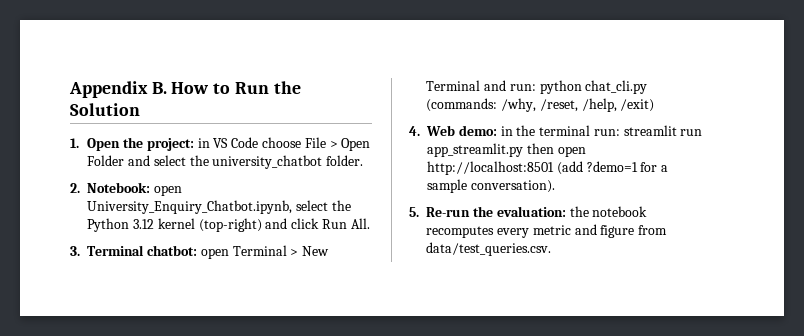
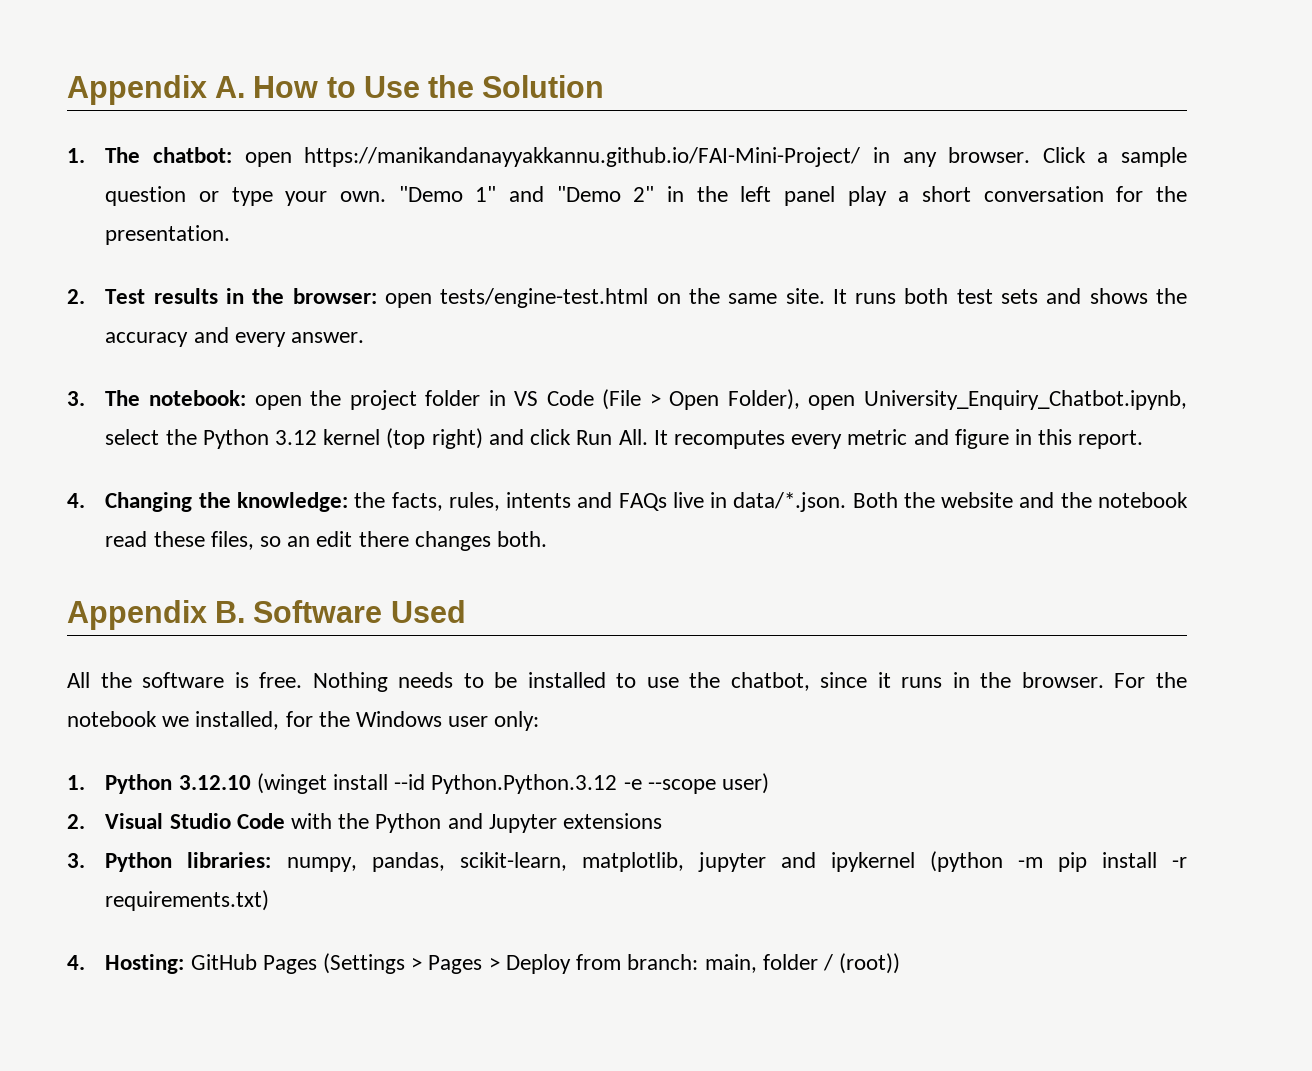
- Appendix B. How to Run the Solution
+ Appendix A. How to Use the Solution
- 1. Open the project: in VS Code choose File > Open Folder and select the university_chatbot folder.
- 2. Notebook: open University_Enquiry_Chatbot.ipynb, select the Python 3.12 kernel (top-right) and click Run All.
- 3. Terminal chatbot: open Terminal > New Terminal and run: python chat_cli.py (commands: /why, /reset, /help, /exit)
- 4. Web demo: in the terminal run: streamlit run app_streamlit.py then open http://localhost:8501 (add ?demo=1 for a sample conversation).
- 5. Re-run the evaluation: the notebook recomputes every metric and figure from data/test_queries.csv.
+ 1. The chatbot: open https://manikandanayyakkannu.github.io/FAI-Mini-Project/ in any browser. Click a sample question or type your own. "Demo 1" and "Demo 2" in the left panel play a short conversation for the presentation.
+ 2. Test results in the browser: open tests/engine-test.html on the same site. It runs both test sets and shows the accuracy and every answer.
+ 3. The notebook: open the project folder in VS Code (File > Open Folder), open University_Enquiry_Chatbot.ipynb, select the Python 3.12 kernel (top right) and click Run All. It recomputes every metric and figure in this report.
+ 4. Changing the knowledge: the facts, rules, intents and FAQs live in data/*.json. Both the website and the notebook read these files, so an edit there changes both.
+ Appendix B. Software Used
+ All the software is free. Nothing needs to be installed to use the chatbot, since it runs in the browser. For the notebook we installed, for the Windows user only:
+ 1. Python 3.12.10 (winget install --id Python.Python.3.12 -e --scope user)
+ 2. Visual Studio Code with the Python and Jupyter extensions
+ 3. Python libraries: numpy, pandas, scikit-learn, matplotlib, jupyter and ipykernel (python -m pip install -r requirements.txt)
+ 4. Hosting: GitHub Pages (Settings > Pages > Deploy from branch: main, folder / (root))

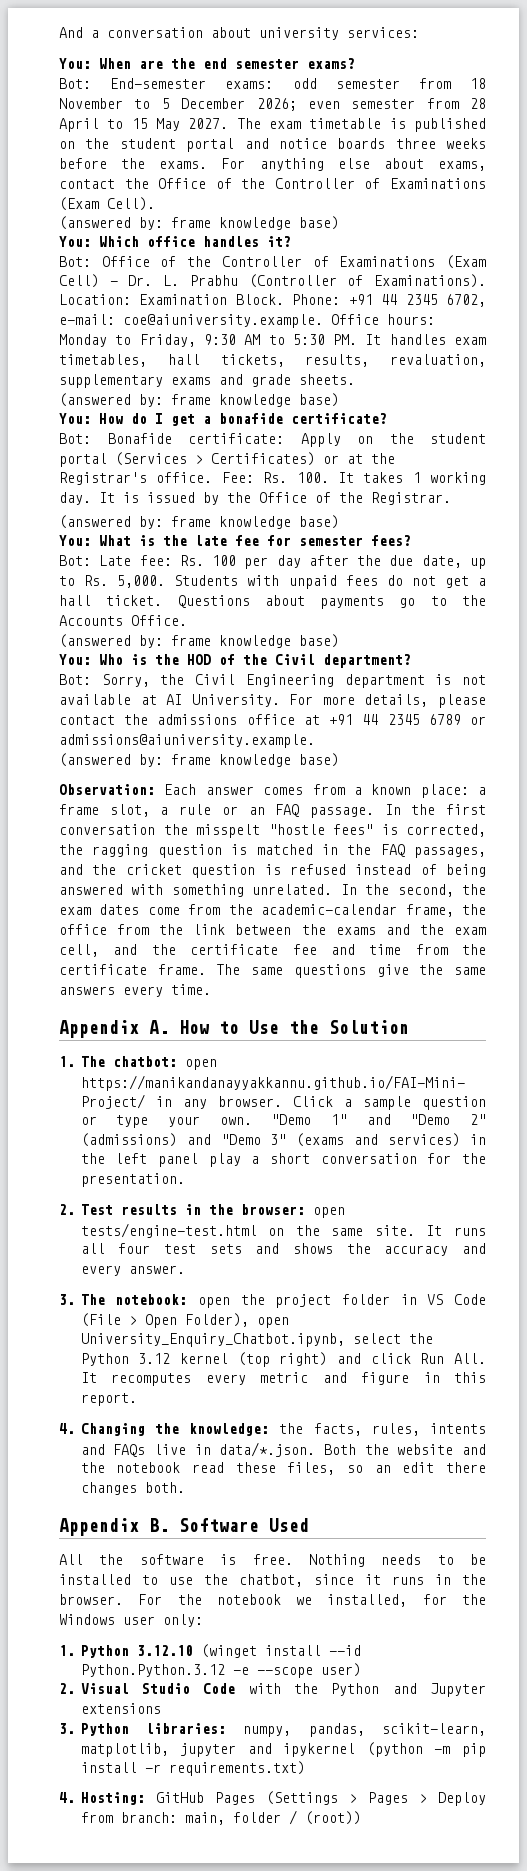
+ And a conversation about university services:
+ You: When are the end semester exams?
+ Bot: End-semester exams: odd semester from 18 November to 5 December 2026; even semester from 28 April to 15 May 2027. The exam timetable is published on the student portal and notice boards three weeks before the exams. For anything else about exams, contact the Office of the Controller of Examinations (Exam Cell).
+ (answered by: frame knowledge base)
+ You: Which office handles it?
+ Bot: Office of the Controller of Examinations (Exam Cell) - Dr. L. Prabhu (Controller of Examinations). Location: Examination Block. Phone: +91 44 2345 6702, e-mail: coe@aiuniversity.example. Office hours: Monday to Friday, 9:30 AM to 5:30 PM. It handles exam timetables, hall tickets, results, revaluation, supplementary exams and grade sheets.
+ (answered by: frame knowledge base)
+ You: How do I get a bonafide certificate?
+ Bot: Bonafide certificate: Apply on the student portal (Services > Certificates) or at the Registrar's office. Fee: Rs. 100. It takes 1 working day. It is issued by the Office of the Registrar.
+ (answered by: frame knowledge base)
+ You: What is the late fee for semester fees?
+ Bot: Late fee: Rs. 100 per day after the due date, up to Rs. 5,000. Students with unpaid fees do not get a hall ticket. Questions about payments go to the Accounts Office.
+ (answered by: frame knowledge base)
+ You: Who is the HOD of the Civil department?
+ Bot: Sorry, the Civil Engineering department is not available at AI University. For more details, please contact the admissions office at +91 44 2345 6789 or admissions@aiuniversity.example.
+ (answered by: frame knowledge base)
+ Observation: Each answer comes from a known place: a frame slot, a rule or an FAQ passage. In the first conversation the misspelt "hostle fees" is corrected, the ragging question is matched in the FAQ passages, and the cricket question is refused instead of being answered with something unrelated. In the second, the exam dates come from the academic-calendar frame, the office from the link between the exams and the exam cell, and the certificate fee and time from the certificate frame. The same questions give the same answers every time.
- "Demo 1" and "Demo 2" in the left panel play a short conversation for the presentation.
+ "Demo 1" and "Demo 2" (admissions) and "Demo 3" (exams and services) in the left panel play a short conversation for the presentation.
- It runs both test sets and shows the accuracy and every answer.
+ It runs all four test sets and shows the accuracy and every answer.

